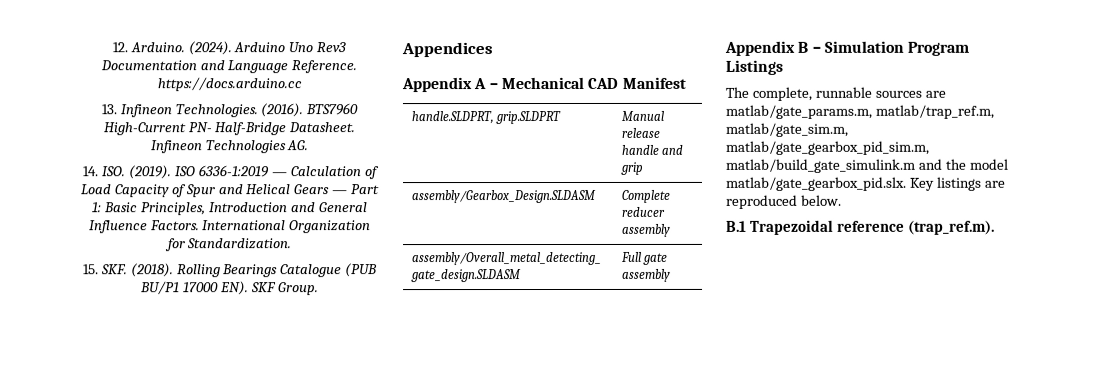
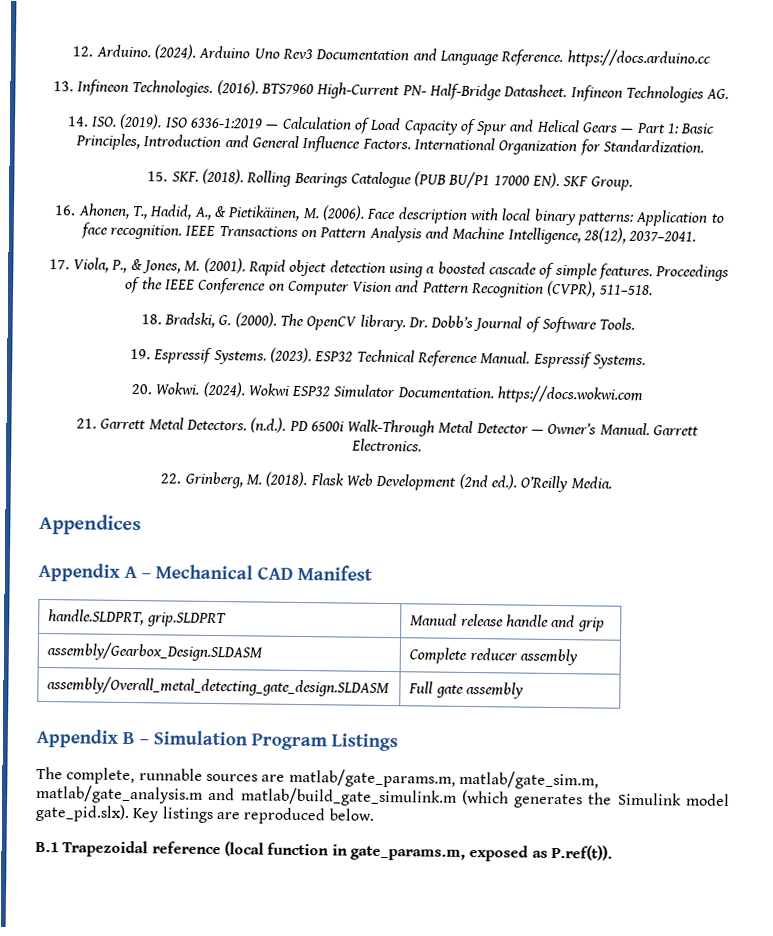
+ 16. Ahonen, T., Hadid, A., & Pietikäinen, M. (2006). Face description with local binary patterns: Application to face recognition. IEEE Transactions on Pattern Analysis and Machine Intelligence, 28(12), 2037–2041.
+ 17. Viola, P., & Jones, M. (2001). Rapid object detection using a boosted cascade of simple features. Proceedings of the IEEE Conference on Computer Vision and Pattern Recognition (CVPR), 511–518.
+ 18. Bradski, G. (2000). The OpenCV library. Dr. Dobb’s Journal of Software Tools.
+ 19. Espressif Systems. (2023). ESP32 Technical Reference Manual. Espressif Systems.
+ 20. Wokwi. (2024). Wokwi ESP32 Simulator Documentation. https://docs.wokwi.com
+ 21. Garrett Metal Detectors. (n.d.). PD 6500i Walk-Through Metal Detector — Owner’s Manual. Garrett Electronics.
+ 22. Grinberg, M. (2018). Flask Web Development (2nd ed.). O’Reilly Media.
- The complete, runnable sources are matlab/gate_params.m, matlab/trap_ref.m, matlab/gate_sim.m, matlab/gate_gearbox_pid_sim.m, matlab/build_gate_simulink.m and the model matlab/gate_gearbox_pid.slx. Key listings are reproduced below.
+ The complete, runnable sources are matlab/gate_params.m, matlab/gate_sim.m, matlab/gate_analysis.m and matlab/build_gate_simulink.m (which generates the Simulink model gate_pid.slx). Key listings are reproduced below.
- B.1 Trapezoidal reference (trap_ref.m).
+ B.1 Trapezoidal reference (local function in gate_params.m, exposed as P.ref(t)).

